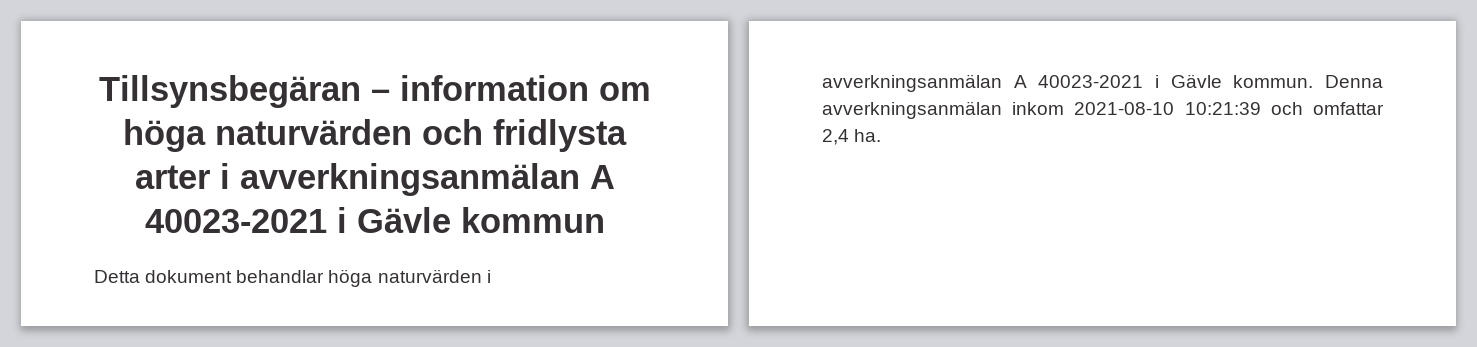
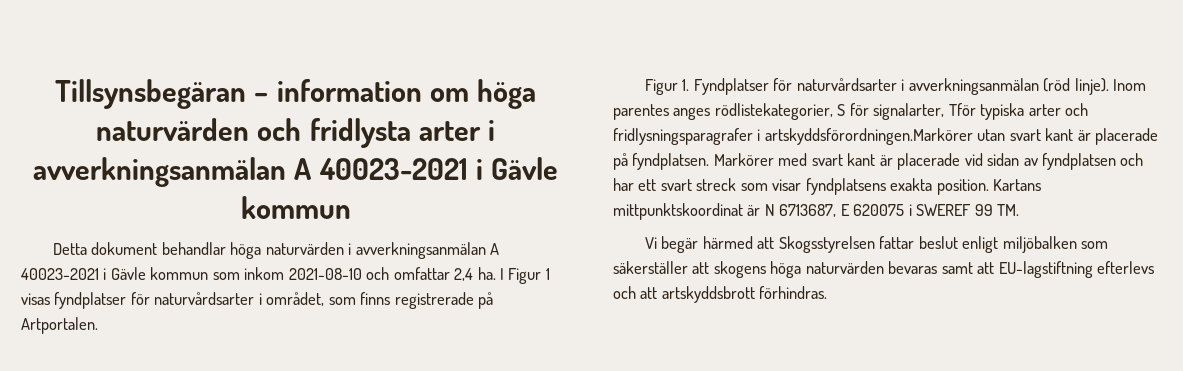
- Detta dokument behandlar höga naturvärden i avverkningsanmälan A 40023-2021 i Gävle kommun. Denna avverkningsanmälan inkom 2021-08-10 10:21:39 och omfattar 2,4 ha.
+ Detta dokument behandlar höga naturvärden i avverkningsanmälan A 40023-2021 i Gävle kommun som inkom 2021-08-10 och omfattar 2,4 ha.
+ I Figur 1 visas fyndplatser för naturvårdsarter i området, som finns registrerade på Artportalen.
+ Figur 1. Fyndplatser för naturvårdsarter i avverkningsanmälan (röd linje). Inom parentes anges rödlistekategorier, S för signalarter, Tför typiska arter och fridlysningsparagrafer i artskyddsförordningen.Markörer utan svart kant är placerade på fyndplatsen. Markörer med svart kant är placerade vid sidan av fyndplatsen och har ett svart streck som visar fyndplatsens exakta position. Kartans mittpunktskoordinat är N 6713687, E 620075 i SWEREF 99 TM.
+ Vi begär härmed att Skogsstyrelsen fattar beslut enligt miljöbalken som säkerställer att skogens höga naturvärden bevaras samt att EU-lagstiftning efterlevs och att artskyddsbrott förhindras.

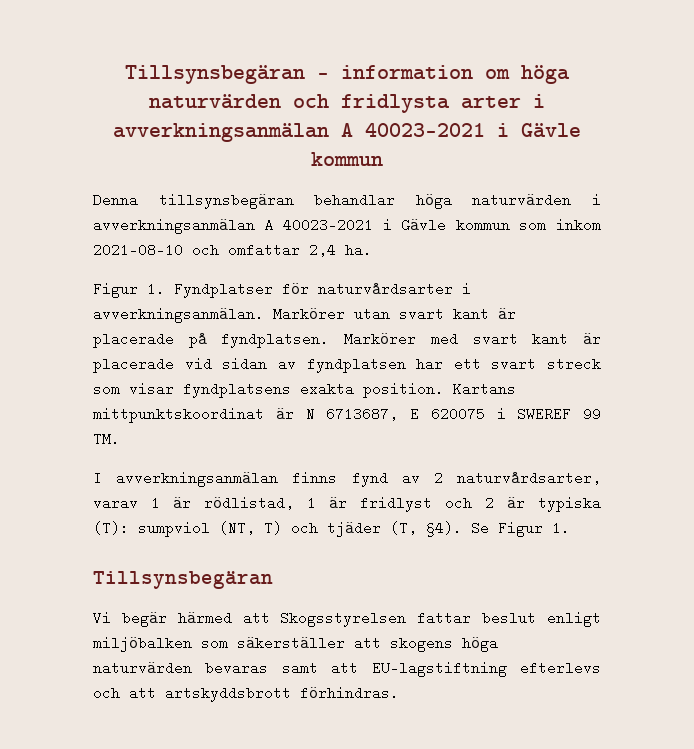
- Detta dokument behandlar höga naturvärden i avverkningsanmälan A 40023-2021 i Gävle kommun som inkom 2021-08-10 och omfattar 2,4 ha. I Figur 1 visas fyndplatser för naturvårdsarter i området, som finns registrerade på Artportalen.
+ Denna tillsynsbegäran behandlar höga naturvärden i avverkningsanmälan A 40023-2021 i Gävle kommun som inkom 2021-08-10 och omfattar 2,4 ha.
- Figur 1. Fyndplatser för naturvårdsarter i avverkningsanmälan (röd linje). Inom parentes anges rödlistekategorier, S för signalarter, Tför typiska arter och fridlysningsparagrafer i artskyddsförordningen.Markörer utan svart kant är placerade på fyndplatsen.
+ Figur 1. Fyndplatser för naturvårdsarter i avverkningsanmälan. Markörer utan svart kant är placerade på fyndplatsen.
- Markörer med svart kant är placerade vid sidan av fyndplatsen och har ett svart streck som visar fyndplatsens exakta position.
+ Markörer med svart kant är placerade vid sidan av fyndplatsen har ett svart streck som visar fyndplatsens exakta position.
+ I avverkningsanmälan finns fynd av 2 naturvårdsarter, varav 1 är rödlistad, 1 är fridlyst och 2 är typiska (T): sumpviol (NT, T) och tjäder (T, §4). Se Figur 1.
+ Tillsynsbegäran

